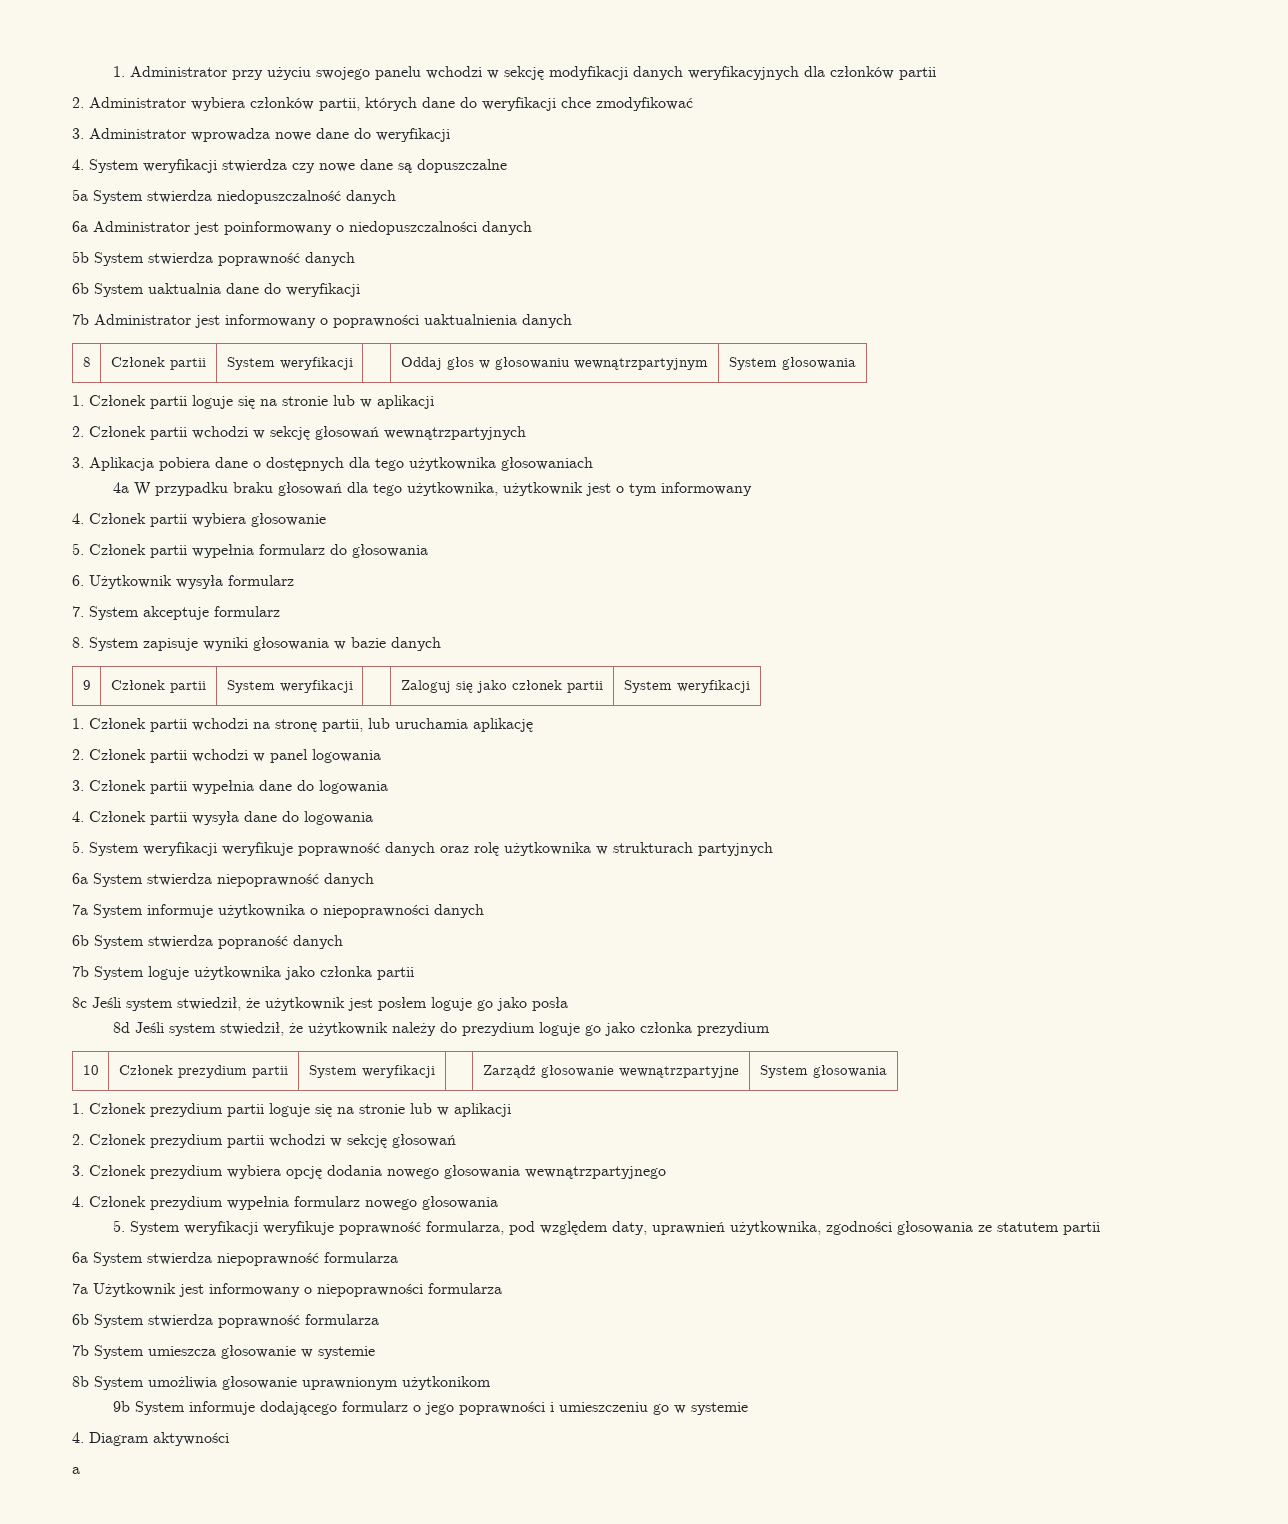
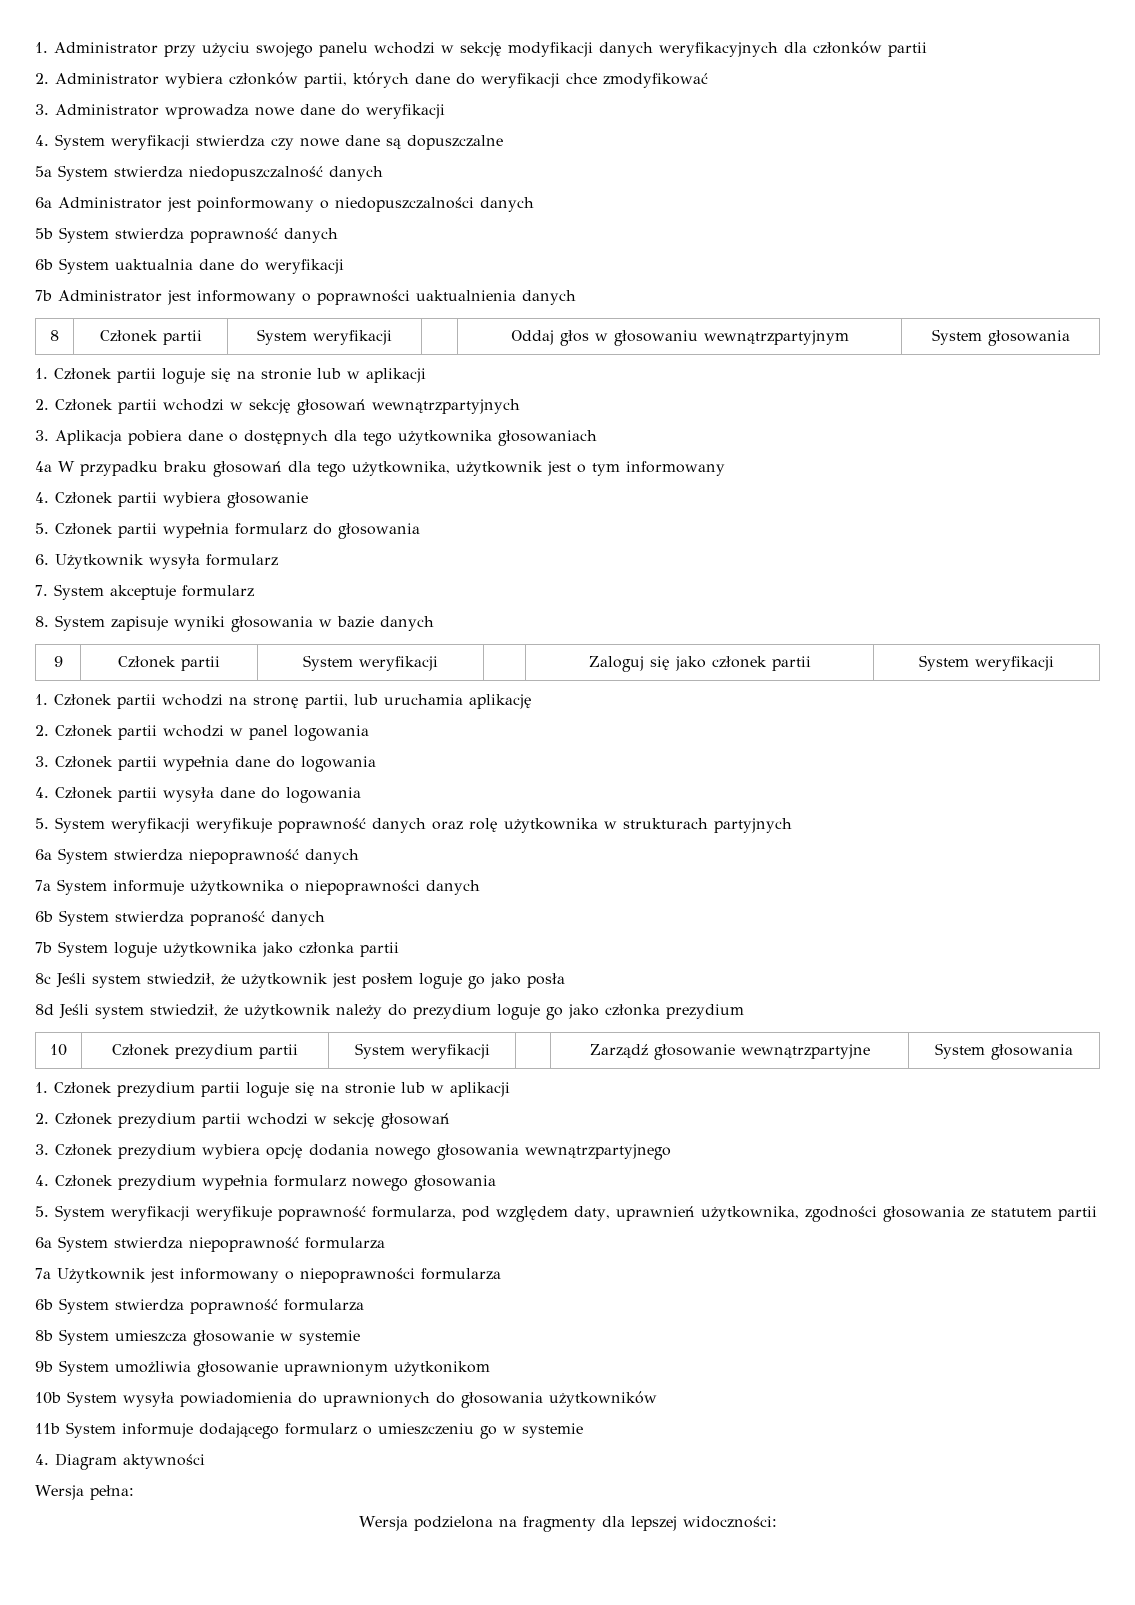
- 7b System umieszcza głosowanie w systemie
+ 8b System umieszcza głosowanie w systemie
- 8b System umożliwia głosowanie uprawnionym użytkonikom
+ 9b System umożliwia głosowanie uprawnionym użytkonikom
- 9b System informuje dodającego formularz o jego poprawności i umieszczeniu go w systemie
+ 10b System wysyła powiadomienia do uprawnionych do głosowania użytkowników
+ 11b System informuje dodającego formularz o umieszczeniu go w systemie
- a
+ Wersja pełna:
+ Wersja podzielona na fragmenty dla lepszej widoczności:

